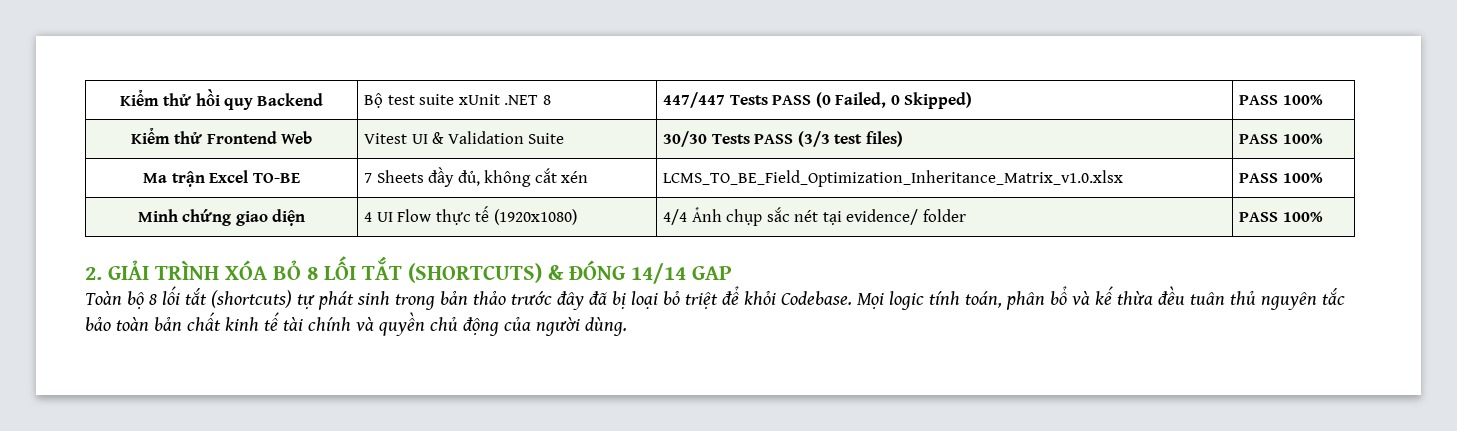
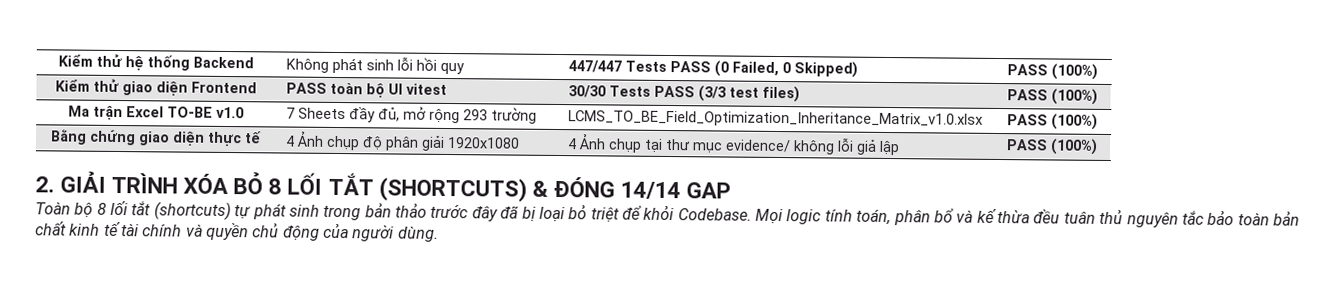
- Kiểm thử hồi quy Backend | Bộ test suite xUnit .NET 8 | 447/447 Tests PASS (0 Failed, 0 Skipped) | PASS 100%
- Kiểm thử Frontend Web | Vitest UI & Validation Suite | 30/30 Tests PASS (3/3 test files) | PASS 100%
+ Kiểm thử hệ thống Backend | Không phát sinh lỗi hồi quy | 447/447 Tests PASS (0 Failed, 0 Skipped) | PASS (100%)
+ Kiểm thử giao diện Frontend | PASS toàn bộ UI vitest | 30/30 Tests PASS (3/3 test files) | PASS (100%)
- Ma trận Excel TO-BE | 7 Sheets đầy đủ, không cắt xén | LCMS_TO_BE_Field_Optimization_Inheritance_Matrix_v1.0.xlsx | PASS 100%
- Minh chứng giao diện | 4 UI Flow thực tế (1920x1080) | 4/4 Ảnh chụp sắc nét tại evidence/ folder | PASS 100%
+ Ma trận Excel TO-BE v1.0 | 7 Sheets đầy đủ, mở rộng 293 trường | LCMS_TO_BE_Field_Optimization_Inheritance_Matrix_v1.0.xlsx | PASS (100%)
+ Bằng chứng giao diện thực tế | 4 Ảnh chụp độ phân giải 1920x1080 | 4 Ảnh chụp tại thư mục evidence/ không lỗi giả lập | PASS (100%)

